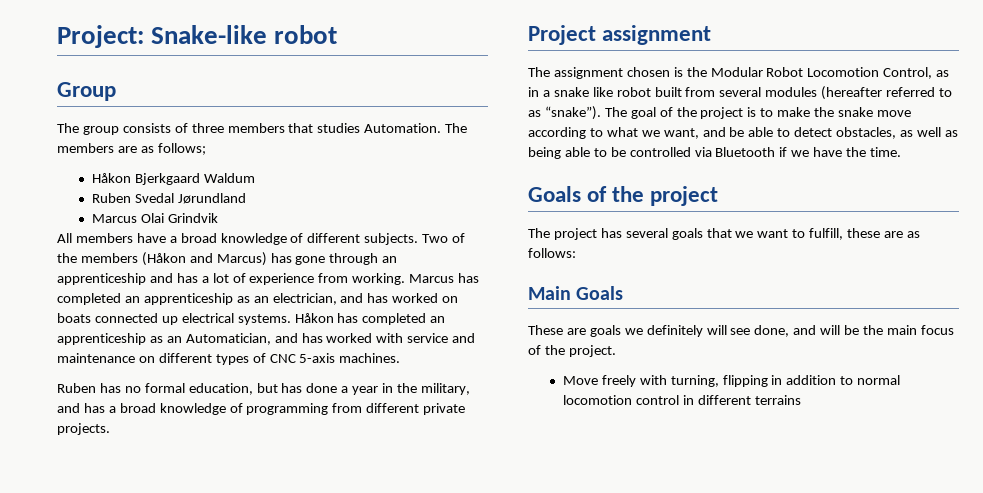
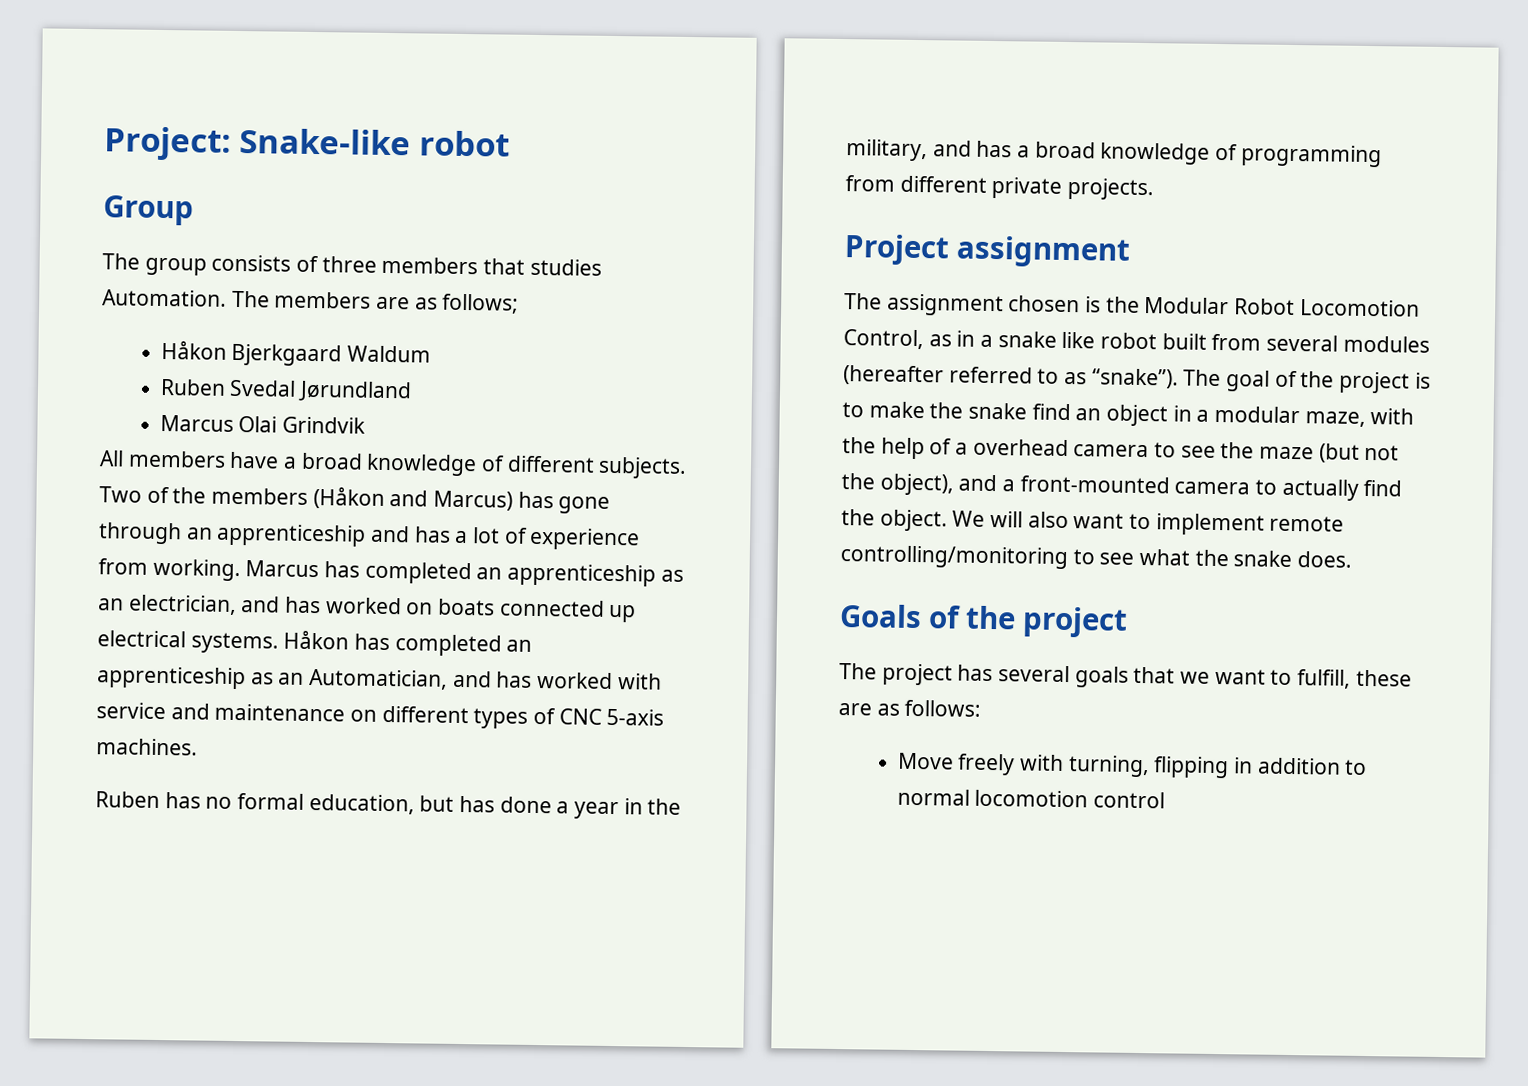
- The goal of the project is to make the snake move according to what we want, and be able to detect obstacles, as well as being able to be controlled via Bluetooth if we have the time.
+ The goal of the project is to make the snake find an object in a modular maze, with the help of a overhead camera to see the maze (but not the object), and a front-mounted camera to actually find the object. We will also want to implement remote controlling/monitoring to see what the snake does.
- Main Goals
- These are goals we definitely will see done, and will be the main focus of the project.
- Move freely with turning, flipping in addition to normal locomotion control in different terrains
+ Move freely with turning, flipping in addition to normal locomotion control

